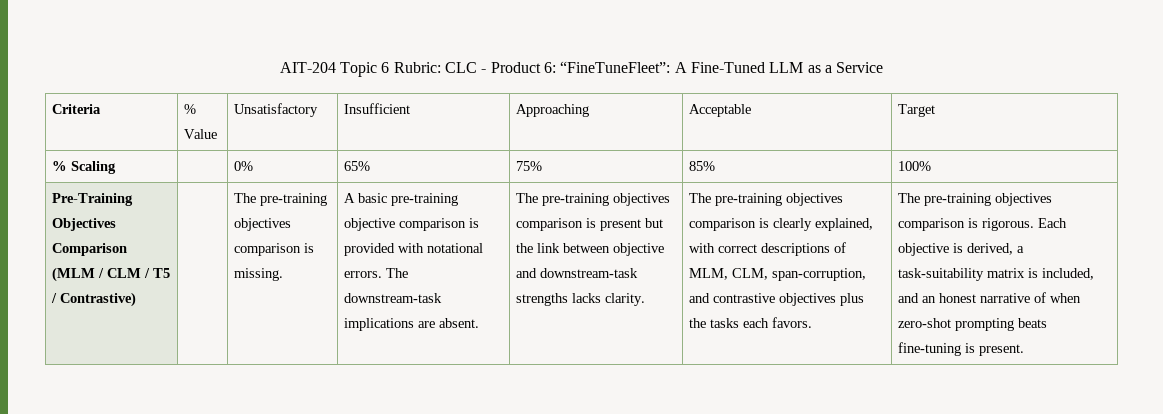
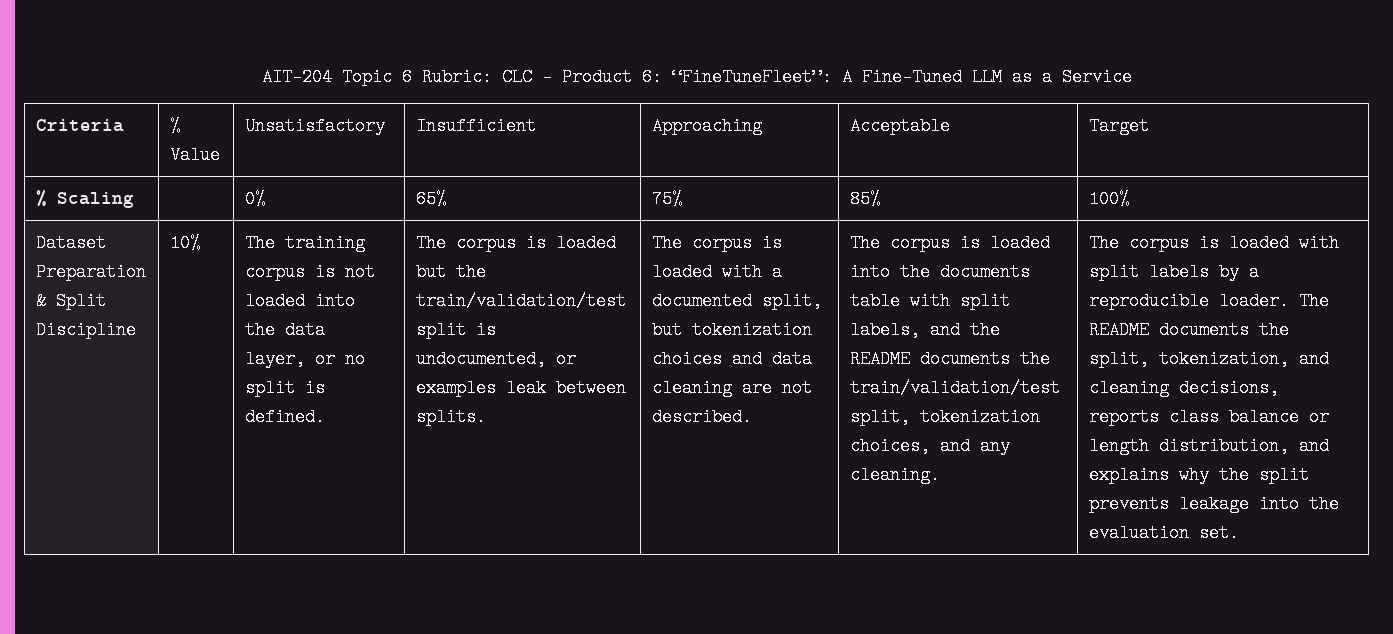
- Pre-Training Objectives Comparison (MLM / CLM / T5 / Contrastive) | | The pre-training objectives comparison is missing. | A basic pre-training objective comparison is provided with notational errors. The downstream-task implications are absent. | The pre-training objectives comparison is present but the link between objective and downstream-task strengths lacks clarity. | The pre-training objectives comparison is clearly explained, with correct descriptions of MLM, CLM, span-corruption, and contrastive objectives plus the tasks each favors. | The pre-training objectives comparison is rigorous. Each objective is derived, a task-suitability matrix is included, and an honest narrative of when zero-shot prompting beats fine-tuning is present.
+ Dataset Preparation & Split Discipline | 10% | The training corpus is not loaded into the data layer, or no split is defined. | The corpus is loaded but the train/validation/test split is undocumented, or examples leak between splits. | The corpus is loaded with a documented split, but tokenization choices and data cleaning are not described. | The corpus is loaded into the documents table with split labels, and the README documents the train/validation/test split, tokenization choices, and any cleaning. | The corpus is loaded with split labels by a reproducible loader. The README documents the split, tokenization, and cleaning decisions, reports class balance or length distribution, and explains why the split prevents leakage into the evaluation set.

